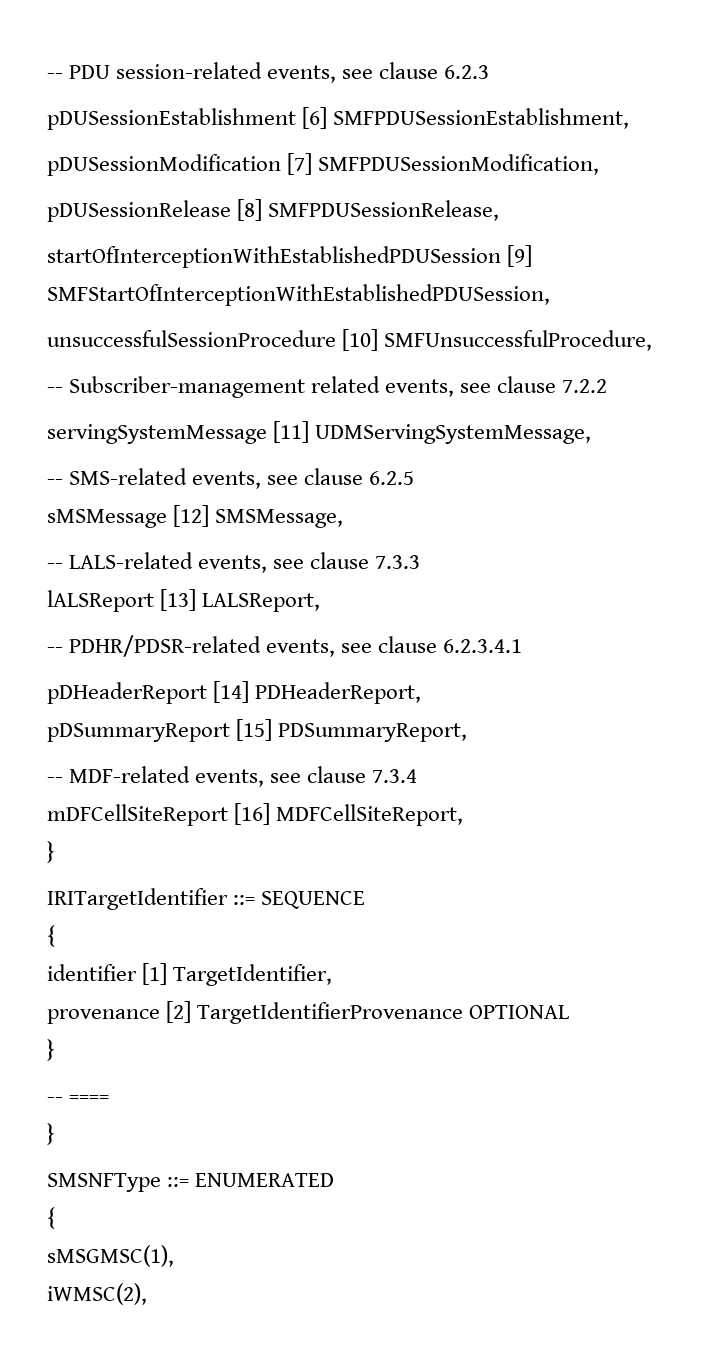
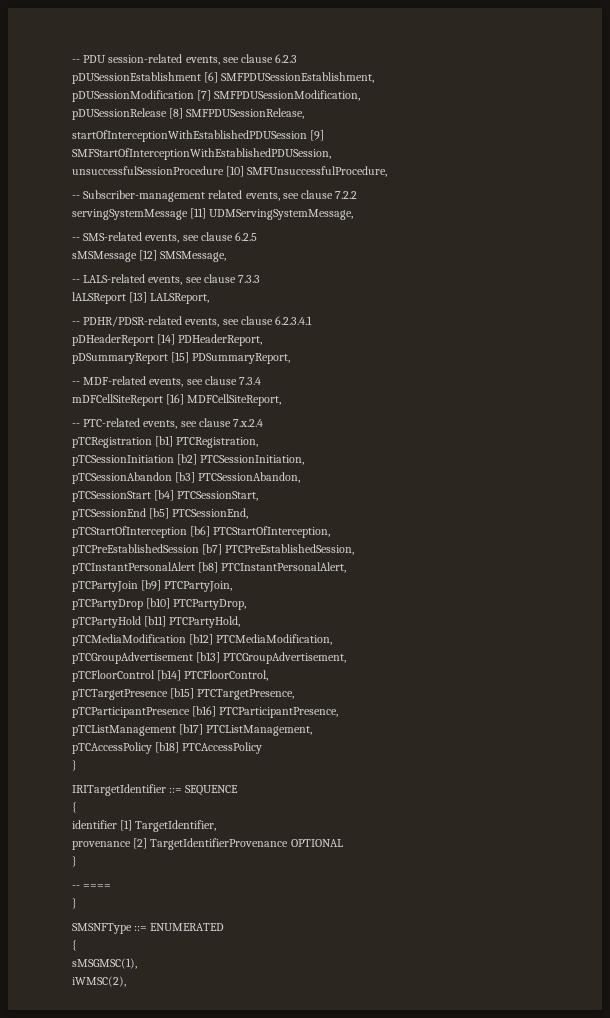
+ -- PTC-related events, see clause 7.x.2.4
+ pTCRegistration [b1] PTCRegistration,
+ pTCSessionInitiation [b2] PTCSessionInitiation,
+ pTCSessionAbandon [b3] PTCSessionAbandon,
+ pTCSessionStart [b4] PTCSessionStart,
+ pTCSessionEnd [b5] PTCSessionEnd,
+ pTCStartOfInterception [b6] PTCStartOfInterception,
+ pTCPreEstablishedSession [b7] PTCPreEstablishedSession,
+ pTCInstantPersonalAlert [b8] PTCInstantPersonalAlert,
+ pTCPartyJoin [b9] PTCPartyJoin,
+ pTCPartyDrop [b10] PTCPartyDrop,
+ pTCPartyHold [b11] PTCPartyHold,
+ pTCMediaModification [b12] PTCMediaModification,
+ pTCGroupAdvertisement [b13] PTCGroupAdvertisement,
+ pTCFloorControl [b14] PTCFloorControl,
+ pTCTargetPresence [b15] PTCTargetPresence,
+ pTCParticipantPresence [b16] PTCParticipantPresence,
+ pTCListManagement [b17] PTCListManagement,
+ pTCAccessPolicy [b18] PTCAccessPolicy

